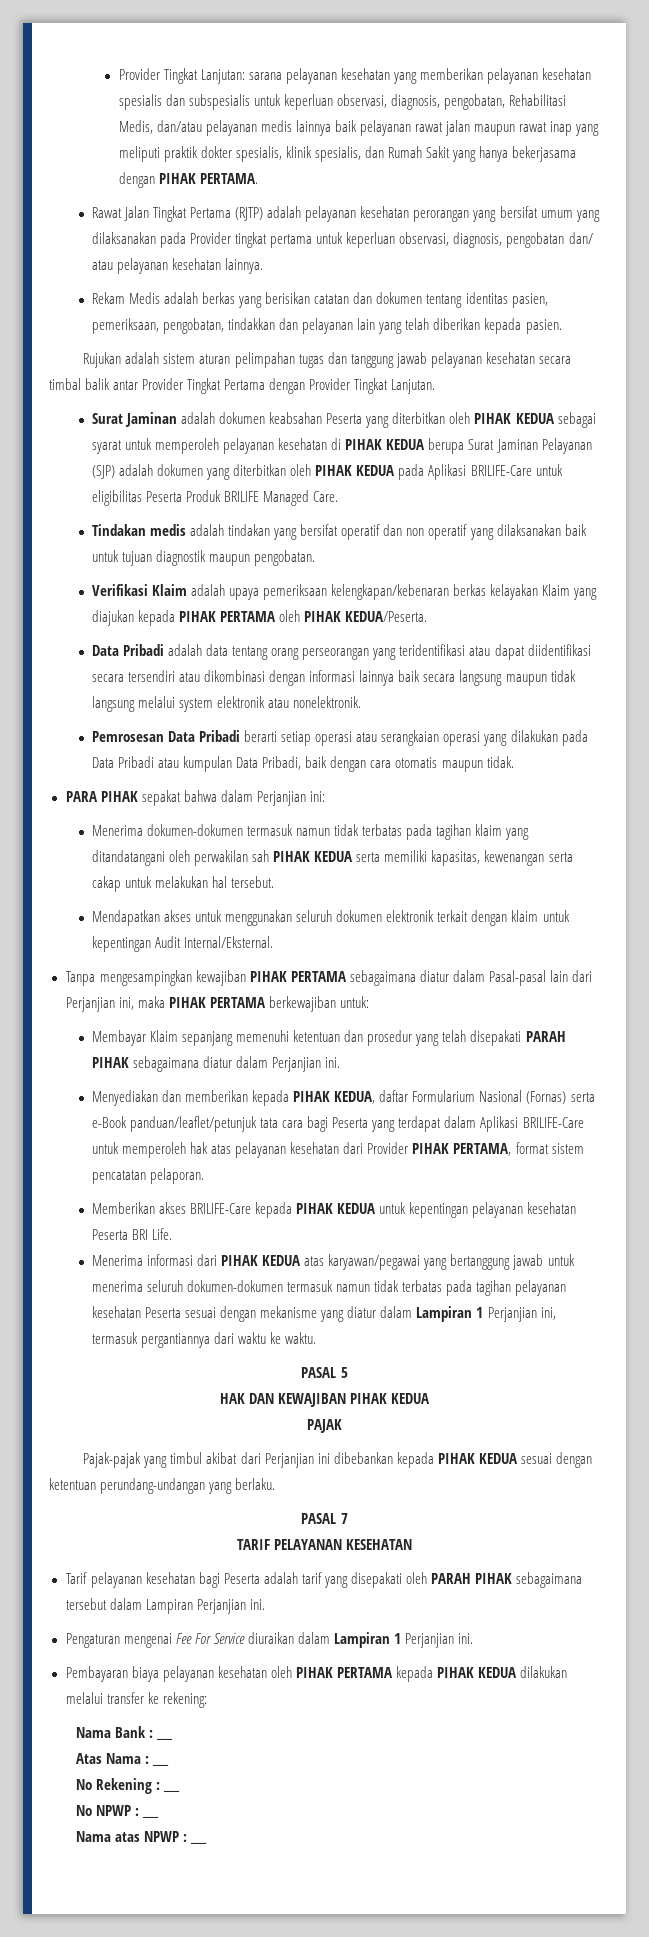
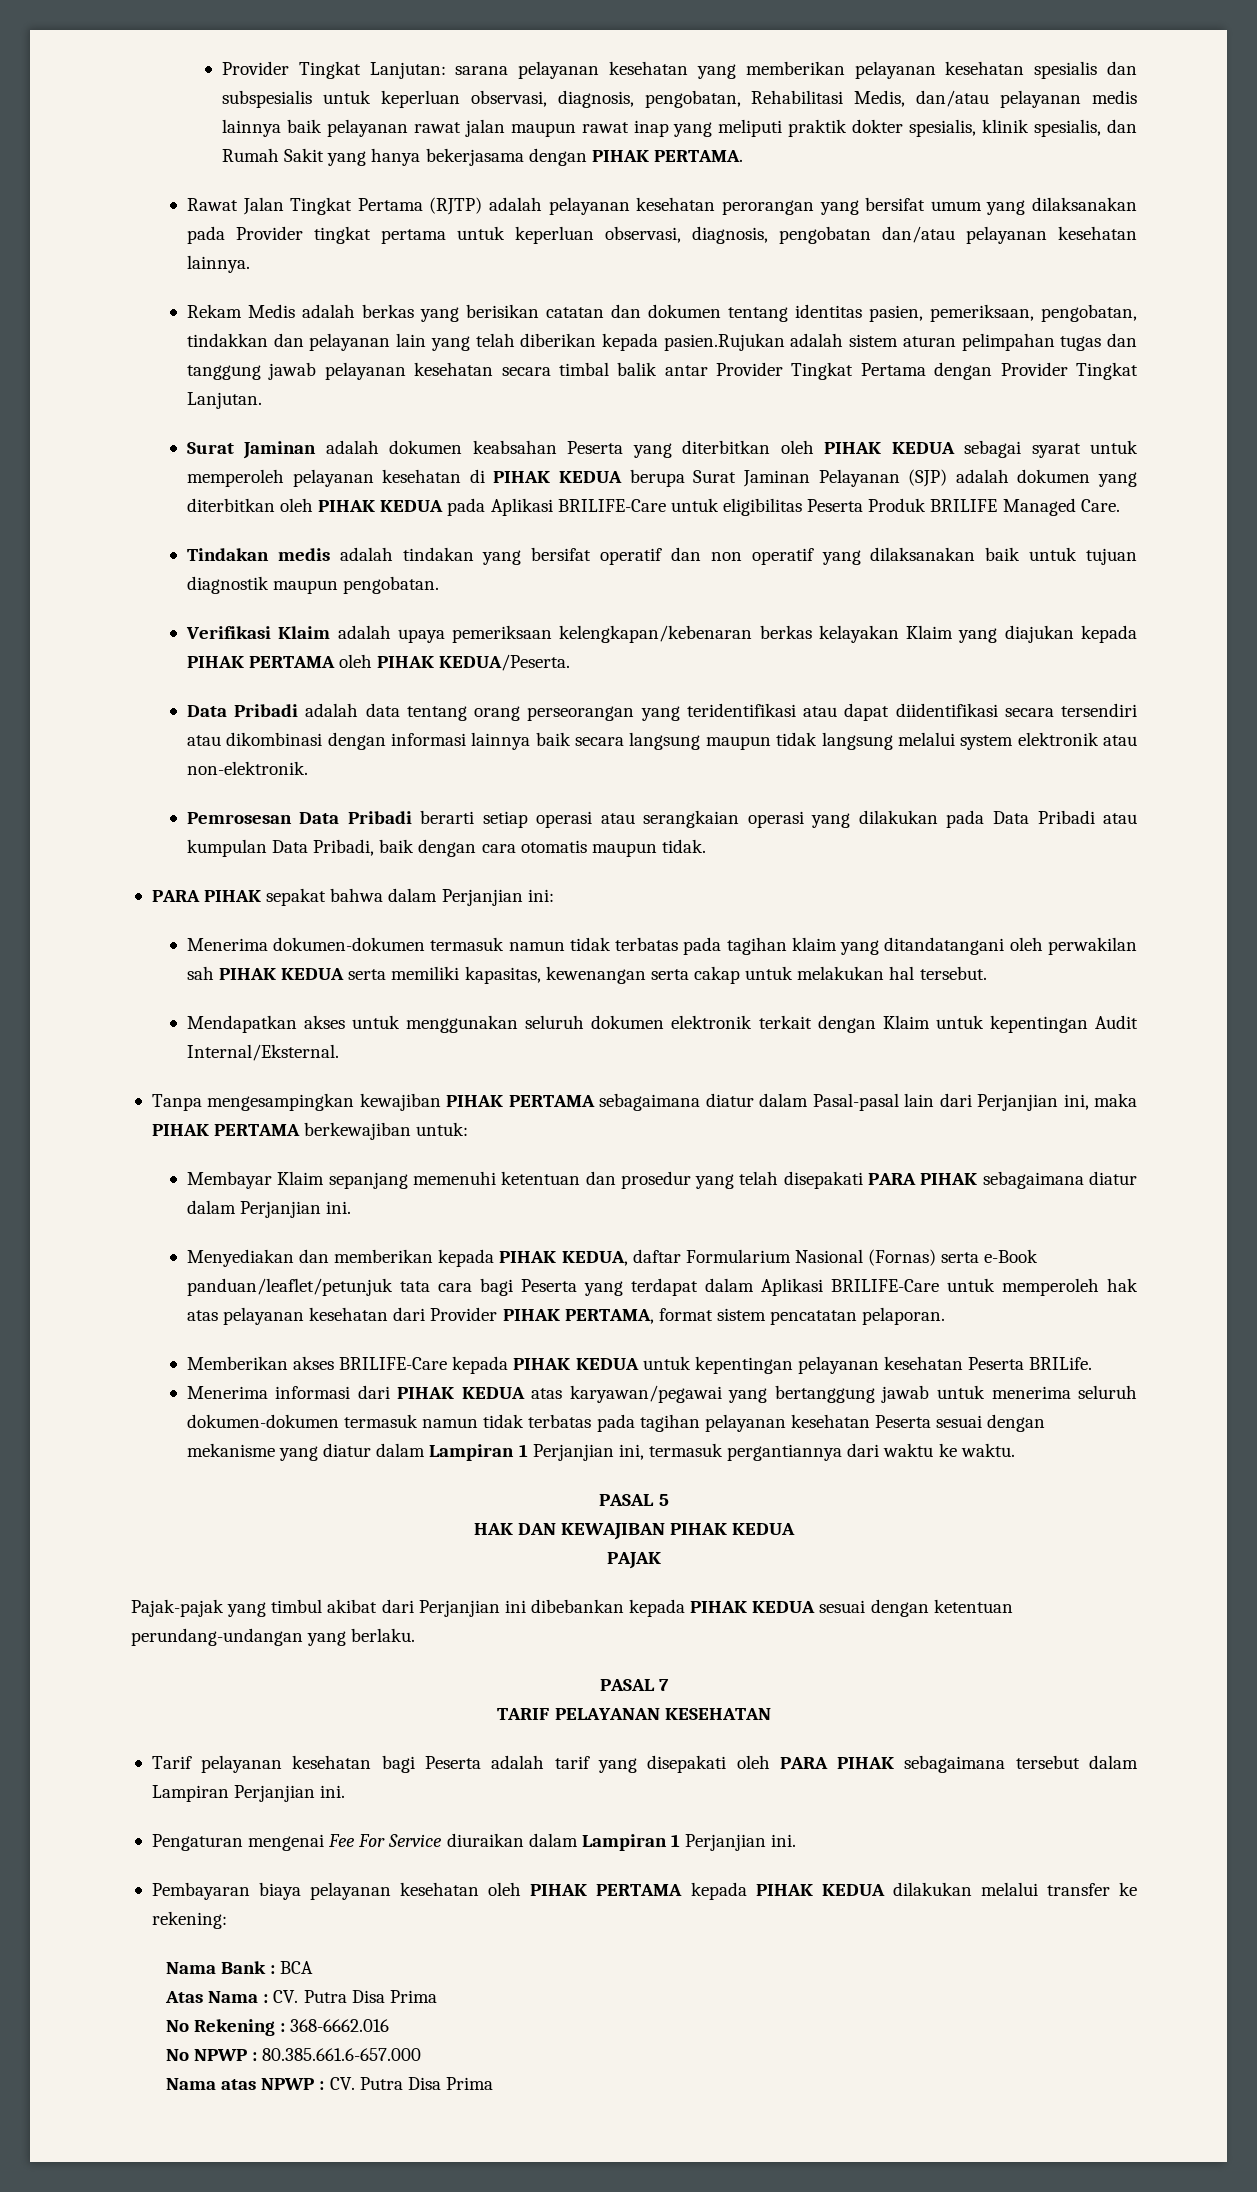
- Rawat Jalan Tingkat Pertama (RJTP) adalah pelayanan kesehatan perorangan yang bersifat umum yang dilaksanakan pada Provider tingkat pertama untuk keperluan observasi, diagnosis, pengobatan dan/ atau pelayanan kesehatan lainnya.
+ Rawat Jalan Tingkat Pertama (RJTP) adalah pelayanan kesehatan perorangan yang bersifat umum yang dilaksanakan pada Provider tingkat pertama untuk keperluan observasi, diagnosis, pengobatan dan/atau pelayanan kesehatan lainnya.
- Rekam Medis adalah berkas yang berisikan catatan dan dokumen tentang identitas pasien, pemeriksaan, pengobatan, tindakkan dan pelayanan lain yang telah diberikan kepada pasien.
- Rujukan adalah sistem aturan pelimpahan tugas dan tanggung jawab pelayanan kesehatan secara timbal balik antar Provider Tingkat Pertama dengan Provider Tingkat Lanjutan.
+ Rekam Medis adalah berkas yang berisikan catatan dan dokumen tentang identitas pasien, pemeriksaan, pengobatan, tindakkan dan pelayanan lain yang telah diberikan kepada pasien.Rujukan adalah sistem aturan pelimpahan tugas dan tanggung jawab pelayanan kesehatan secara timbal balik antar Provider Tingkat Pertama dengan Provider Tingkat Lanjutan.
- Data Pribadi adalah data tentang orang perseorangan yang teridentifikasi atau dapat diidentifikasi secara tersendiri atau dikombinasi dengan informasi lainnya baik secara langsung maupun tidak langsung melalui system elektronik atau nonelektronik.
+ Data Pribadi adalah data tentang orang perseorangan yang teridentifikasi atau dapat diidentifikasi secara tersendiri atau dikombinasi dengan informasi lainnya baik secara langsung maupun tidak langsung melalui system elektronik atau non-elektronik.
- Mendapatkan akses untuk menggunakan seluruh dokumen elektronik terkait dengan klaim untuk kepentingan Audit Internal/Eksternal.
+ Mendapatkan akses untuk menggunakan seluruh dokumen elektronik terkait dengan Klaim untuk kepentingan Audit Internal/Eksternal.
- Membayar Klaim sepanjang memenuhi ketentuan dan prosedur yang telah disepakati PARAH PIHAK sebagaimana diatur dalam Perjanjian ini.
+ Membayar Klaim sepanjang memenuhi ketentuan dan prosedur yang telah disepakati PARA PIHAK sebagaimana diatur dalam Perjanjian ini.
- Memberikan akses BRILIFE-Care kepada PIHAK KEDUA untuk kepentingan pelayanan kesehatan Peserta BRI Life.
+ Memberikan akses BRILIFE-Care kepada PIHAK KEDUA untuk kepentingan pelayanan kesehatan Peserta BRILife.
- Tarif pelayanan kesehatan bagi Peserta adalah tarif yang disepakati oleh PARAH PIHAK sebagaimana tersebut dalam Lampiran Perjanjian ini.
+ Tarif pelayanan kesehatan bagi Peserta adalah tarif yang disepakati oleh PARA PIHAK sebagaimana tersebut dalam Lampiran Perjanjian ini.
- Nama Bank : ___
+ Nama Bank : BCA
- Atas Nama : ___
+ Atas Nama : CV. Putra Disa Prima
- No Rekening : ___
+ No Rekening : 368-6662.016
- No NPWP : ___
+ No NPWP : 80.385.661.6-657.000
- Nama atas NPWP : ___
+ Nama atas NPWP : CV. Putra Disa Prima

